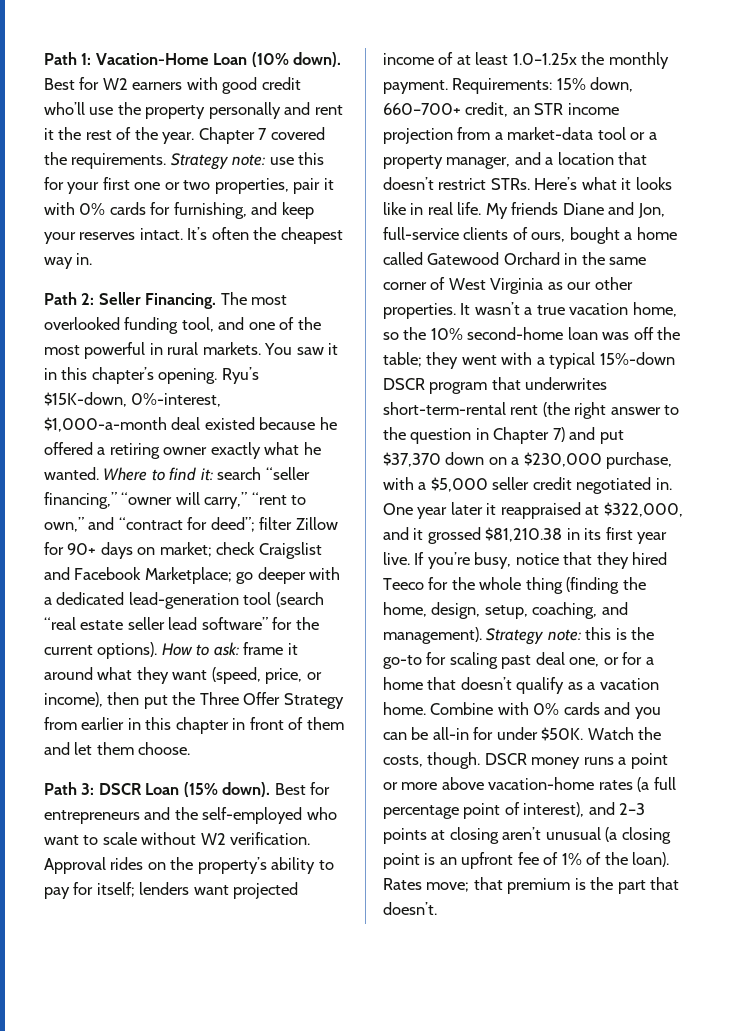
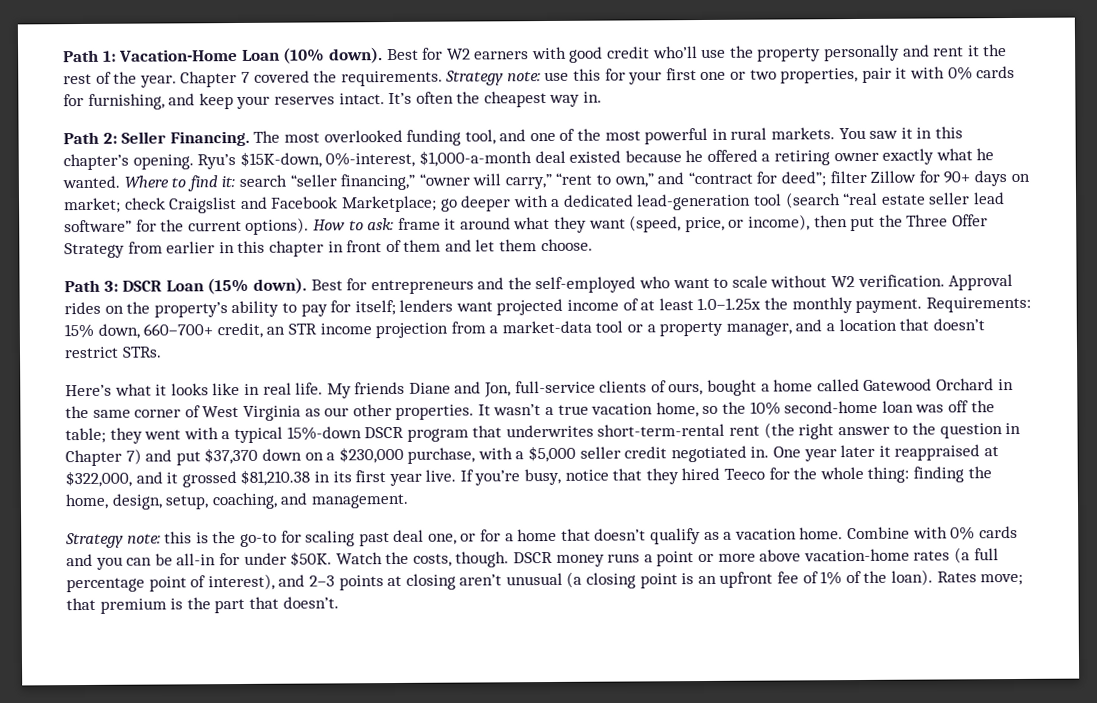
- Requirements: 15% down, 660–700+ credit, an STR income projection from a market-data tool or a property manager, and a location that doesn’t restrict STRs. Here’s what it looks like in real life.
+ Requirements: 15% down, 660–700+ credit, an STR income projection from a market-data tool or a property manager, and a location that doesn’t restrict STRs.
+ Here’s what it looks like in real life.
- If you’re busy, notice that they hired Teeco for the whole thing (finding the home, design, setup, coaching, and management). Strategy note: this is the go-to for scaling past deal one, or for a home that doesn’t qualify as a vacation home.
+ If you’re busy, notice that they hired Teeco for the whole thing: finding the home, design, setup, coaching, and management.
+ Strategy note: this is the go-to for scaling past deal one, or for a home that doesn’t qualify as a vacation home.

